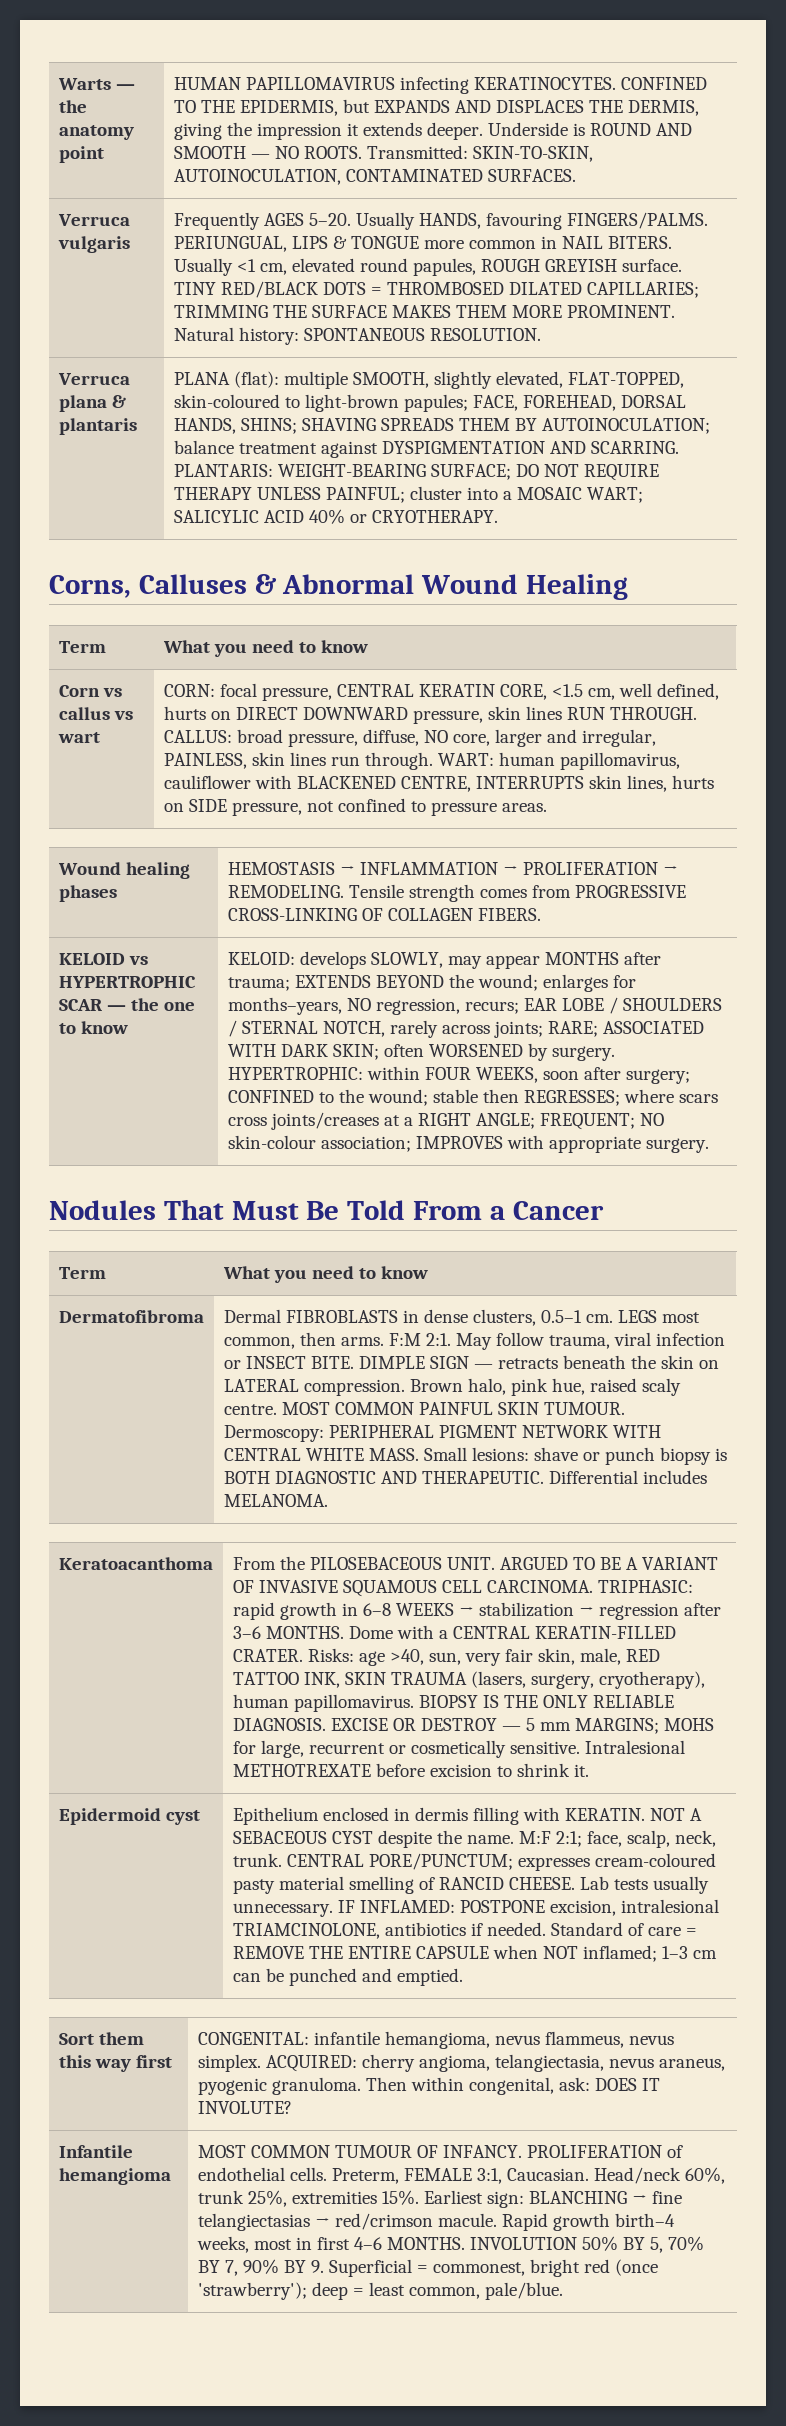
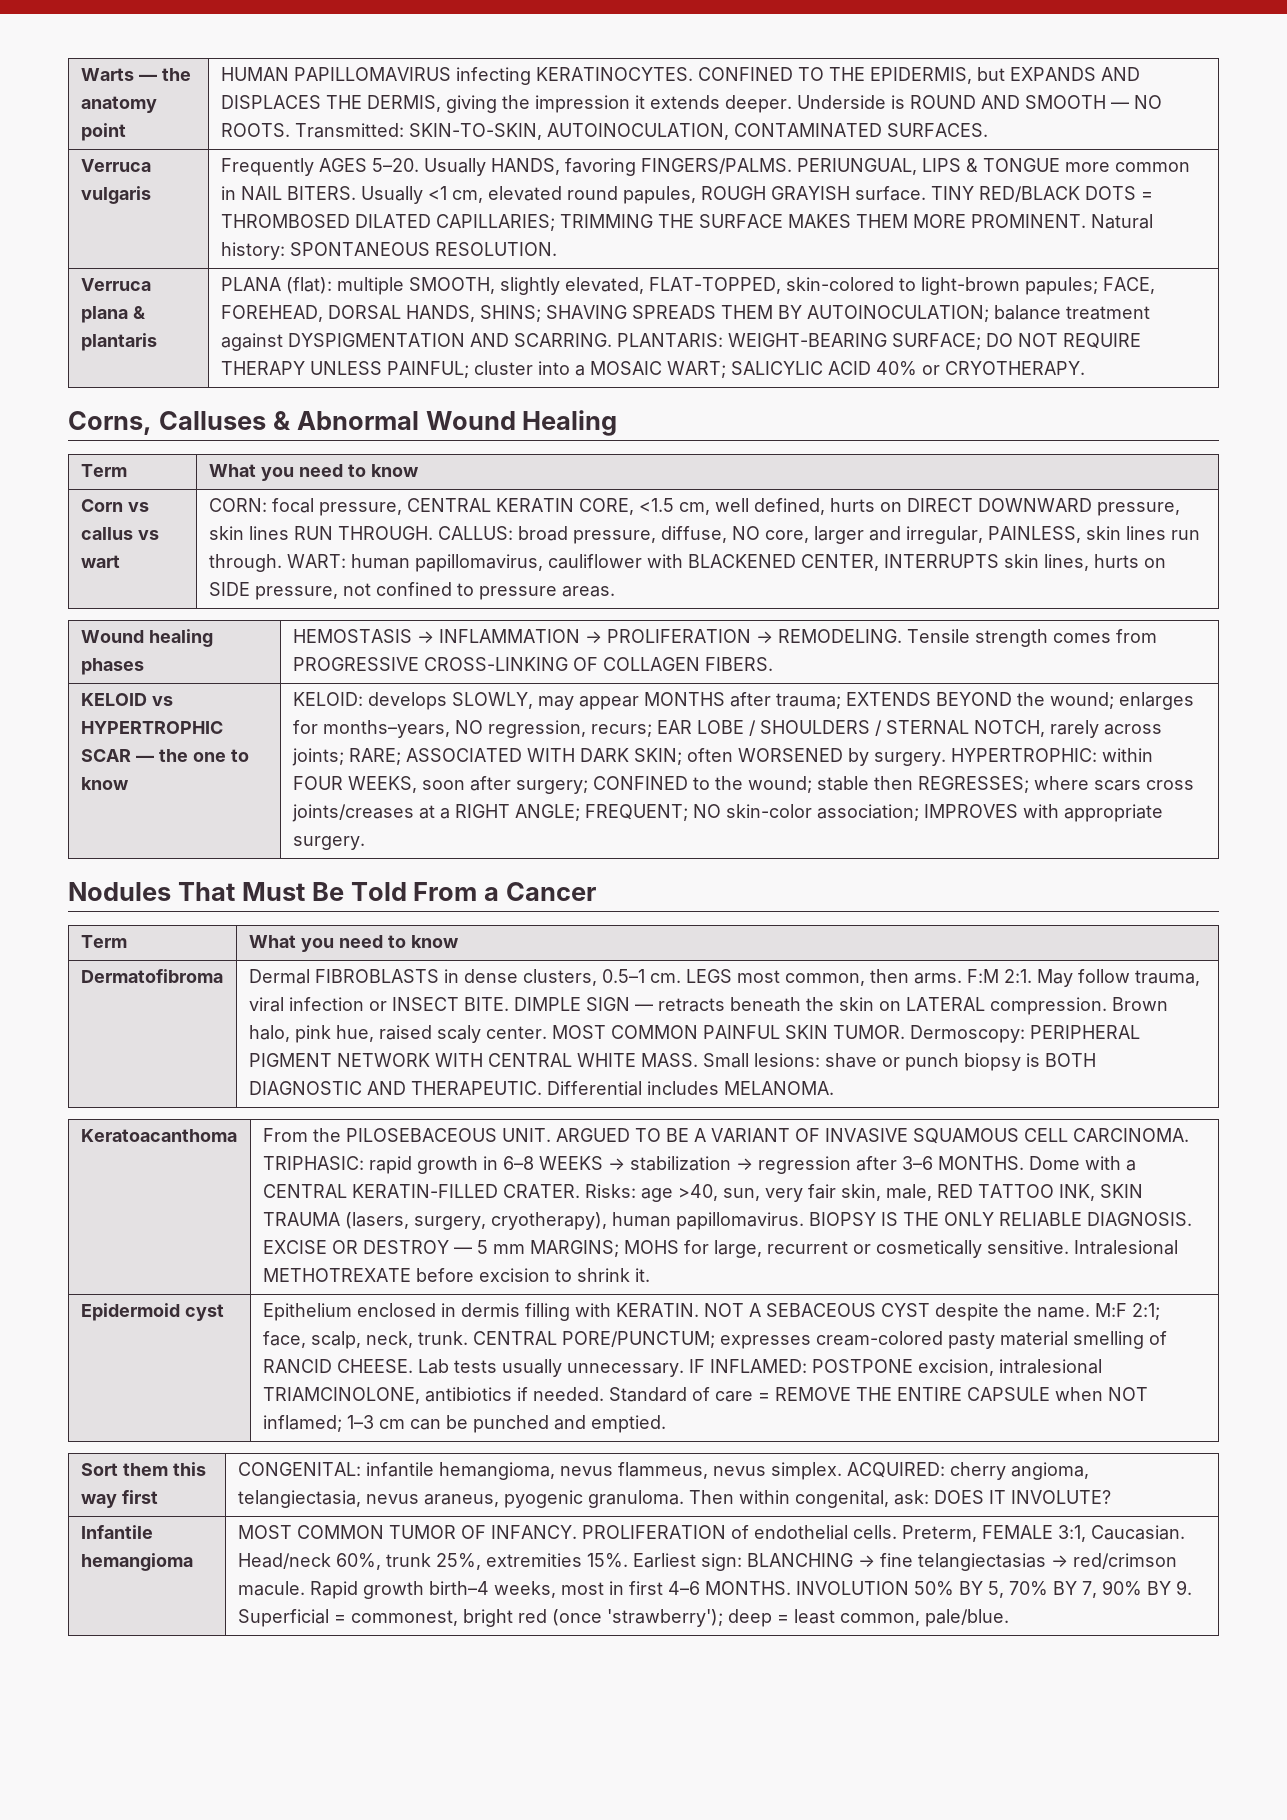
- Usually HANDS, favouring FINGERS/PALMS.
+ Usually HANDS, favoring FINGERS/PALMS.
- Usually <1 cm, elevated round papules, ROUGH GREYISH surface.
+ Usually <1 cm, elevated round papules, ROUGH GRAYISH surface.
- PLANA (flat): multiple SMOOTH, slightly elevated, FLAT-TOPPED, skin-coloured to light-brown papules; FACE, FOREHEAD, DORSAL HANDS, SHINS; SHAVING SPREADS THEM BY AUTOINOCULATION; balance treatment against DYSPIGMENTATION AND SCARRING.
+ PLANA (flat): multiple SMOOTH, slightly elevated, FLAT-TOPPED, skin-colored to light-brown papules; FACE, FOREHEAD, DORSAL HANDS, SHINS; SHAVING SPREADS THEM BY AUTOINOCULATION; balance treatment against DYSPIGMENTATION AND SCARRING.
- WART: human papillomavirus, cauliflower with BLACKENED CENTRE, INTERRUPTS skin lines, hurts on SIDE pressure, not confined to pressure areas.
+ WART: human papillomavirus, cauliflower with BLACKENED CENTER, INTERRUPTS skin lines, hurts on SIDE pressure, not confined to pressure areas.
- HYPERTROPHIC: within FOUR WEEKS, soon after surgery; CONFINED to the wound; stable then REGRESSES; where scars cross joints/creases at a RIGHT ANGLE; FREQUENT; NO skin-colour association; IMPROVES with appropriate surgery.
+ HYPERTROPHIC: within FOUR WEEKS, soon after surgery; CONFINED to the wound; stable then REGRESSES; where scars cross joints/creases at a RIGHT ANGLE; FREQUENT; NO skin-color association; IMPROVES with appropriate surgery.
- Brown halo, pink hue, raised scaly centre.
+ Brown halo, pink hue, raised scaly center.
- MOST COMMON PAINFUL SKIN TUMOUR.
+ MOST COMMON PAINFUL SKIN TUMOR.
- CENTRAL PORE/PUNCTUM; expresses cream-coloured pasty material smelling of RANCID CHEESE.
+ CENTRAL PORE/PUNCTUM; expresses cream-colored pasty material smelling of RANCID CHEESE.
- MOST COMMON TUMOUR OF INFANCY.
+ MOST COMMON TUMOR OF INFANCY.

